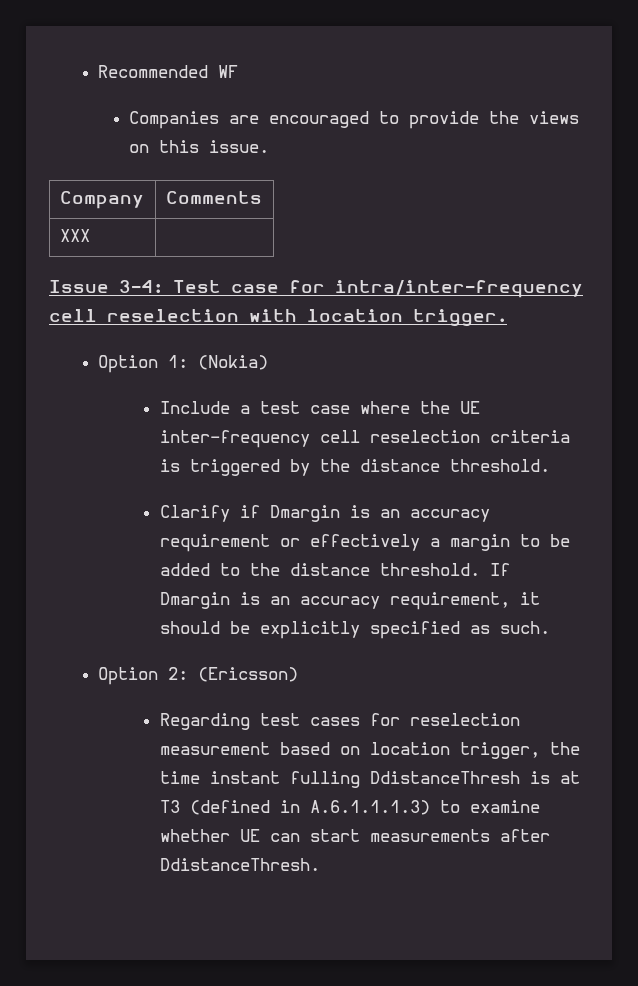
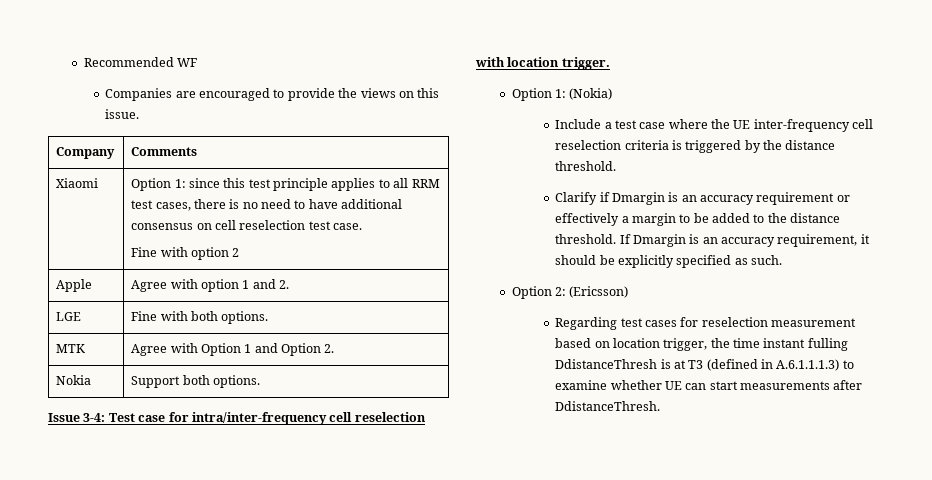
- XXX |
+ Xiaomi | Option 1: since this test principle applies to all RRM test cases, there is no need to have additional consensus on cell reselection test case.
+ Fine with option 2
+ Apple | Agree with option 1 and 2.
+ LGE | Fine with both options.
+ MTK | Agree with Option 1 and Option 2.
+ Nokia | Support both options.

